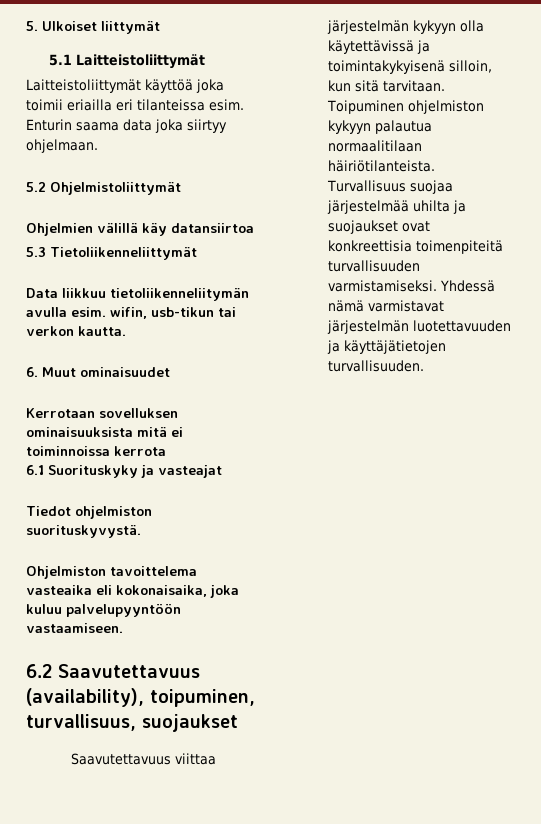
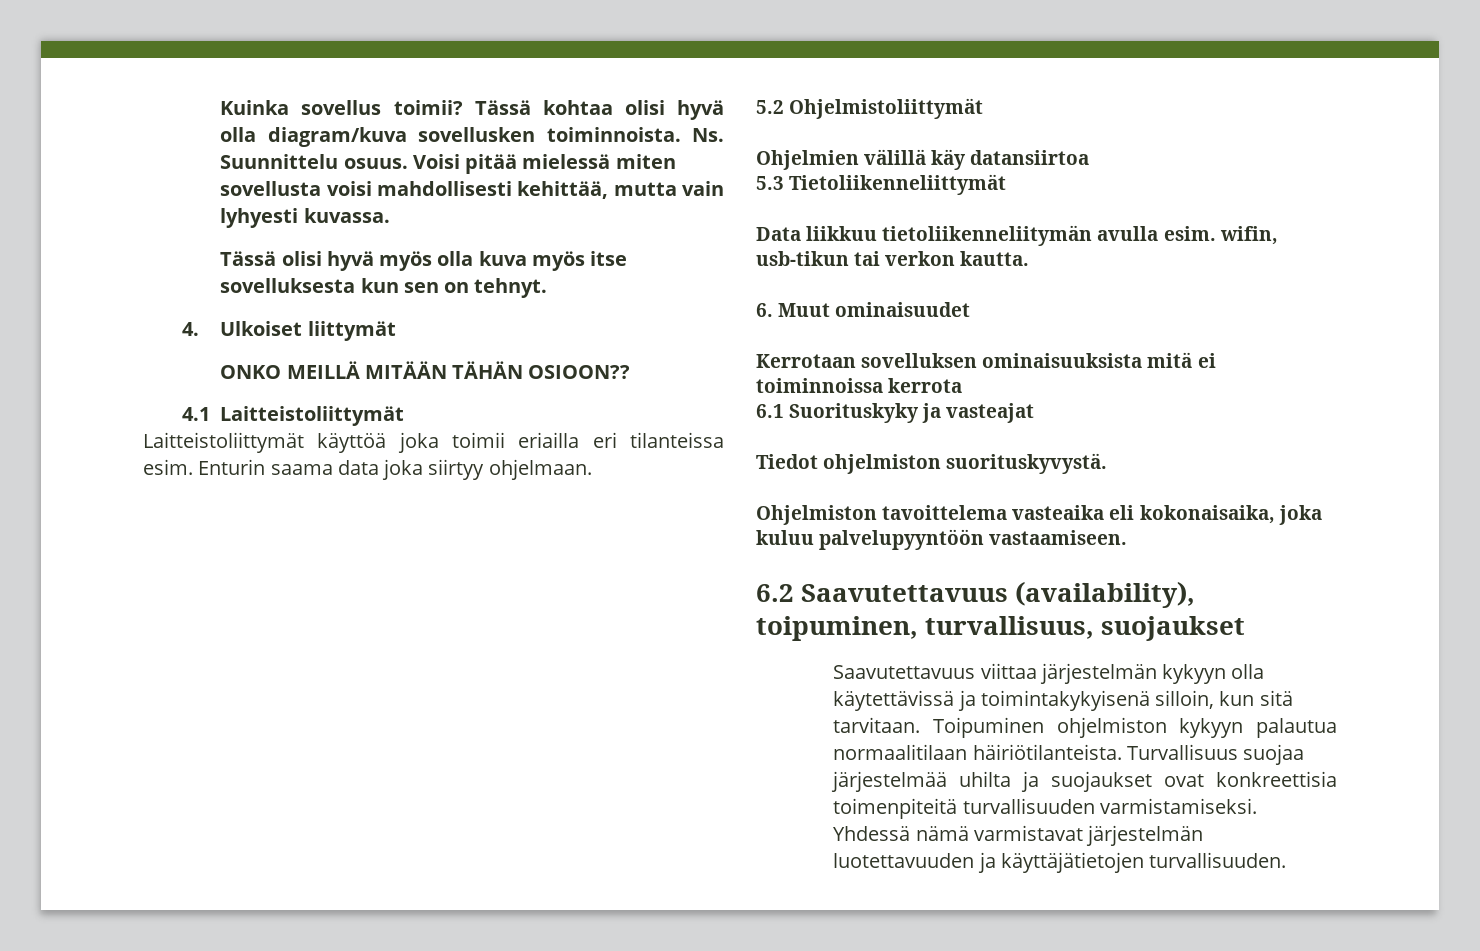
- 5. Ulkoiset liittymät
- 5.1 Laitteistoliittymät
+ Kuinka sovellus toimii? Tässä kohtaa olisi hyvä olla diagram/kuva sovellusken toiminnoista. Ns. Suunnittelu osuus. Voisi pitää mielessä miten sovellusta voisi mahdollisesti kehittää, mutta vain lyhyesti kuvassa.
+ Tässä olisi hyvä myös olla kuva myös itse sovelluksesta kun sen on tehnyt.
+ 4. Ulkoiset liittymät
+ ONKO MEILLÄ MITÄÄN TÄHÄN OSIOON??
+ 4.1 Laitteistoliittymät

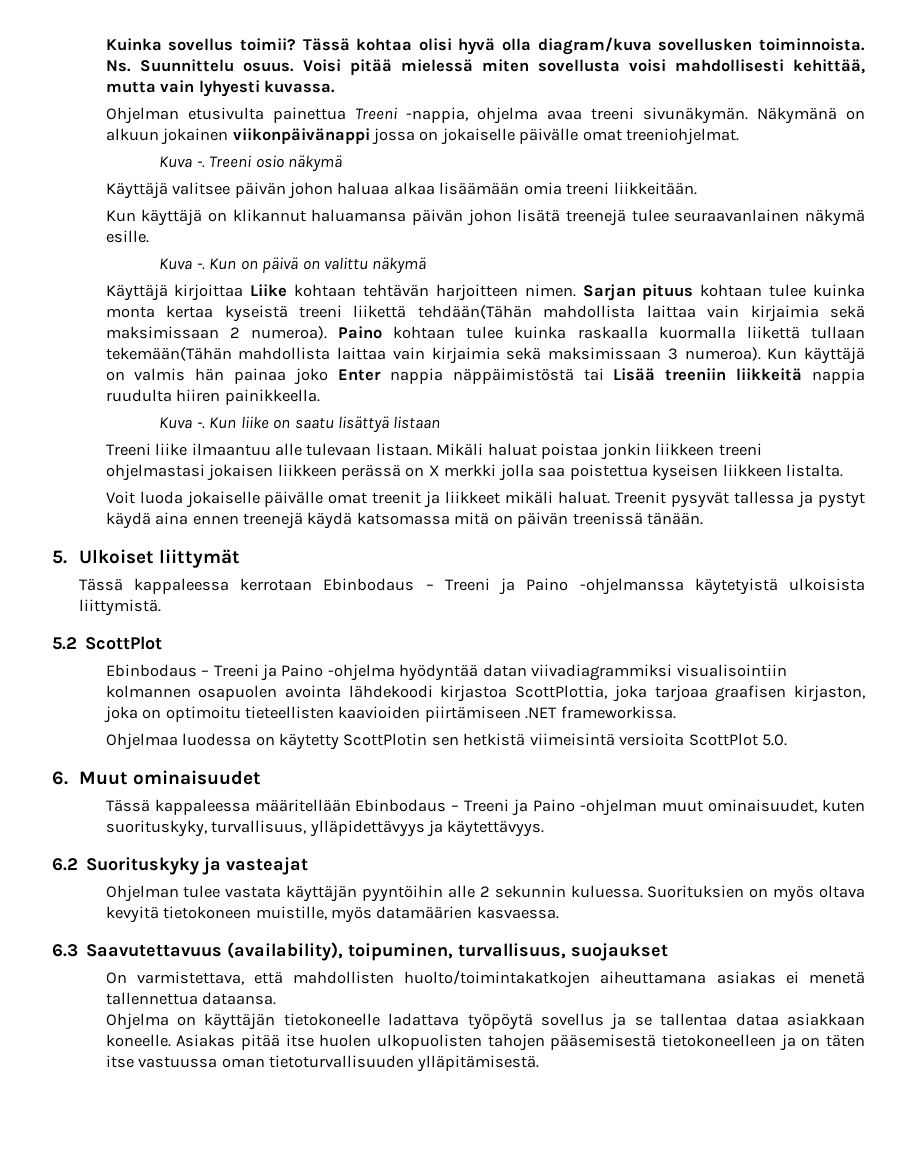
- Tässä olisi hyvä myös olla kuva myös itse sovelluksesta kun sen on tehnyt.
- 4. Ulkoiset liittymät
- ONKO MEILLÄ MITÄÄN TÄHÄN OSIOON??
- 4.1 Laitteistoliittymät
- Laitteistoliittymät käyttöä joka toimii eriailla eri tilanteissa esim. Enturin saama data joka siirtyy ohjelmaan.
- 5.2 Ohjelmistoliittymät
- Ohjelmien välillä käy datansiirtoa
- 5.3 Tietoliikenneliittymät
- Data liikkuu tietoliikenneliitymän avulla esim. wifin, usb-tikun tai verkon kautta.
+ Ohjelman etusivulta painettua Treeni -nappia, ohjelma avaa treeni sivunäkymän. Näkymänä on alkuun jokainen viikonpäivänappi jossa on jokaiselle päivälle omat treeniohjelmat.
+ Kuva -. Treeni osio näkymä
+ Käyttäjä valitsee päivän johon haluaa alkaa lisäämään omia treeni liikkeitään.
+ Kun käyttäjä on klikannut haluamansa päivän johon lisätä treenejä tulee seuraavanlainen näkymä esille.
+ Kuva -. Kun on päivä on valittu näkymä
+ Käyttäjä kirjoittaa Liike kohtaan tehtävän harjoitteen nimen. Sarjan pituus kohtaan tulee kuinka monta kertaa kyseistä treeni liikettä tehdään(Tähän mahdollista laittaa vain kirjaimia sekä maksimissaan 2 numeroa). Paino kohtaan tulee kuinka raskaalla kuormalla liikettä tullaan tekemään(Tähän mahdollista laittaa vain kirjaimia sekä maksimissaan 3 numeroa). Kun käyttäjä on valmis hän painaa joko Enter nappia näppäimistöstä tai Lisää treeniin liikkeitä nappia ruudulta hiiren painikkeella.
+ Kuva -. Kun liike on saatu lisättyä listaan
+ Treeni liike ilmaantuu alle tulevaan listaan. Mikäli haluat poistaa jonkin liikkeen treeni ohjelmastasi jokaisen liikkeen perässä on X merkki jolla saa poistettua kyseisen liikkeen listalta.
+ Voit luoda jokaiselle päivälle omat treenit ja liikkeet mikäli haluat. Treenit pysyvät tallessa ja pystyt käydä aina ennen treenejä käydä katsomassa mitä on päivän treenissä tänään.
+ 5. Ulkoiset liittymät
+ Tässä kappaleessa kerrotaan Ebinbodaus – Treeni ja Paino -ohjelmanssa käytetyistä ulkoisista liittymistä.
+ 5.2 ScottPlot
+ Ebinbodaus – Treeni ja Paino -ohjelma hyödyntää datan viivadiagrammiksi visualisointiin kolmannen osapuolen avointa lähdekoodi kirjastoa ScottPlottia, joka tarjoaa graafisen kirjaston, joka on optimoitu tieteellisten kaavioiden piirtämiseen .NET frameworkissa.
+ Ohjelmaa luodessa on käytetty ScottPlotin sen hetkistä viimeisintä versioita ScottPlot 5.0.
  6. Muut ominaisuudet
- Kerrotaan sovelluksen ominaisuuksista mitä ei toiminnoissa kerrota
- 6.1 Suorituskyky ja vasteajat
- Tiedot ohjelmiston suorituskyvystä.
- Ohjelmiston tavoittelema vasteaika eli kokonaisaika, joka kuluu palvelupyyntöön vastaamiseen.
- 6.2 Saavutettavuus (availability), toipuminen, turvallisuus, suojaukset
+ Tässä kappaleessa määritellään Ebinbodaus – Treeni ja Paino -ohjelman muut ominaisuudet, kuten suorituskyky, turvallisuus, ylläpidettävyys ja käytettävyys.
+ 6.2 Suorituskyky ja vasteajat
+ Ohjelman tulee vastata käyttäjän pyyntöihin alle 2 sekunnin kuluessa. Suorituksien on myös oltava kevyitä tietokoneen muistille, myös datamäärien kasvaessa.
+ 6.3 Saavutettavuus (availability), toipuminen, turvallisuus, suojaukset
- Saavutettavuus viittaa järjestelmän kykyyn olla käytettävissä ja toimintakykyisenä silloin, kun sitä tarvitaan. Toipuminen ohjelmiston kykyyn palautua normaalitilaan häiriötilanteista. Turvallisuus suojaa järjestelmää uhilta ja suojaukset ovat konkreettisia toimenpiteitä turvallisuuden varmistamiseksi. Yhdessä nämä varmistavat järjestelmän luotettavuuden ja käyttäjätietojen turvallisuuden.
+ On varmistettava, että mahdollisten huolto/toimintakatkojen aiheuttamana asiakas ei menetä tallennettua dataansa.
+ Ohjelma on käyttäjän tietokoneelle ladattava työpöytä sovellus ja se tallentaa dataa asiakkaan koneelle. Asiakas pitää itse huolen ulkopuolisten tahojen pääsemisestä tietokoneelleen ja on täten itse vastuussa oman tietoturvallisuuden ylläpitämisestä.

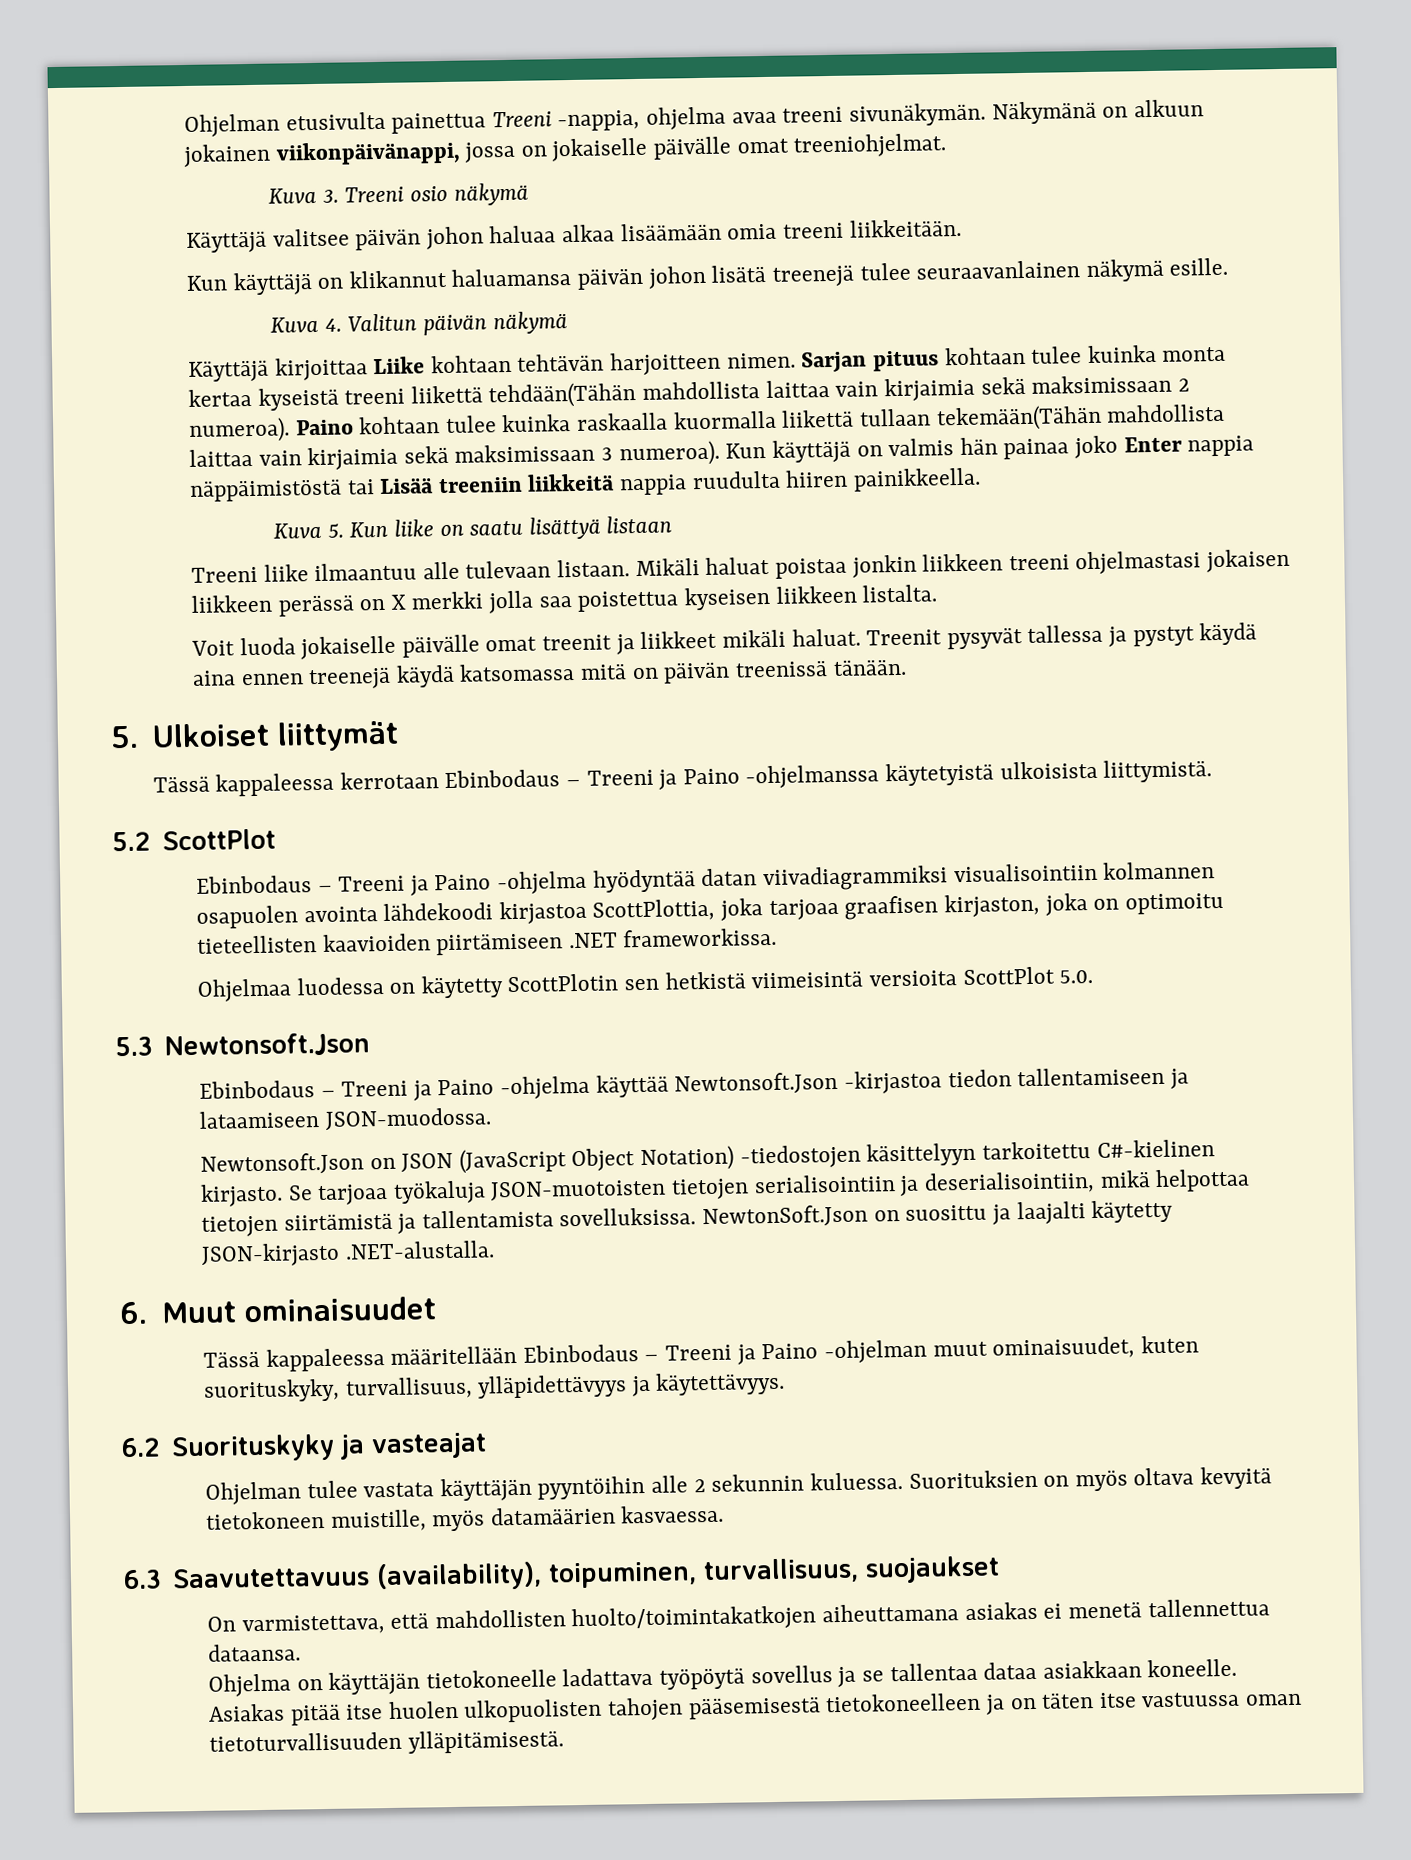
- Kuinka sovellus toimii? Tässä kohtaa olisi hyvä olla diagram/kuva sovellusken toiminnoista. Ns. Suunnittelu osuus. Voisi pitää mielessä miten sovellusta voisi mahdollisesti kehittää, mutta vain lyhyesti kuvassa.
- Näkymänä on alkuun jokainen viikonpäivänappi jossa on jokaiselle päivälle omat treeniohjelmat.
+ Näkymänä on alkuun jokainen viikonpäivänappi, jossa on jokaiselle päivälle omat treeniohjelmat.
- Kuva -. Treeni osio näkymä
+ Kuva 3. Treeni osio näkymä
- Kuva -. Kun on päivä on valittu näkymä
+ Kuva 4. Valitun päivän näkymä
- Kuva -. Kun liike on saatu lisättyä listaan
+ Kuva 5. Kun liike on saatu lisättyä listaan
+ 5.3 Newtonsoft.Json
+ Ebinbodaus – Treeni ja Paino -ohjelma käyttää Newtonsoft.Json -kirjastoa tiedon tallentamiseen ja lataamiseen JSON-muodossa.
+ Newtonsoft.Json on JSON (JavaScript Object Notation) -tiedostojen käsittelyyn tarkoitettu C#-kielinen kirjasto. Se tarjoaa työkaluja JSON-muotoisten tietojen serialisointiin ja deserialisointiin, mikä helpottaa tietojen siirtämistä ja tallentamista sovelluksissa. NewtonSoft.Json on suosittu ja laajalti käytetty JSON-kirjasto .NET-alustalla.

